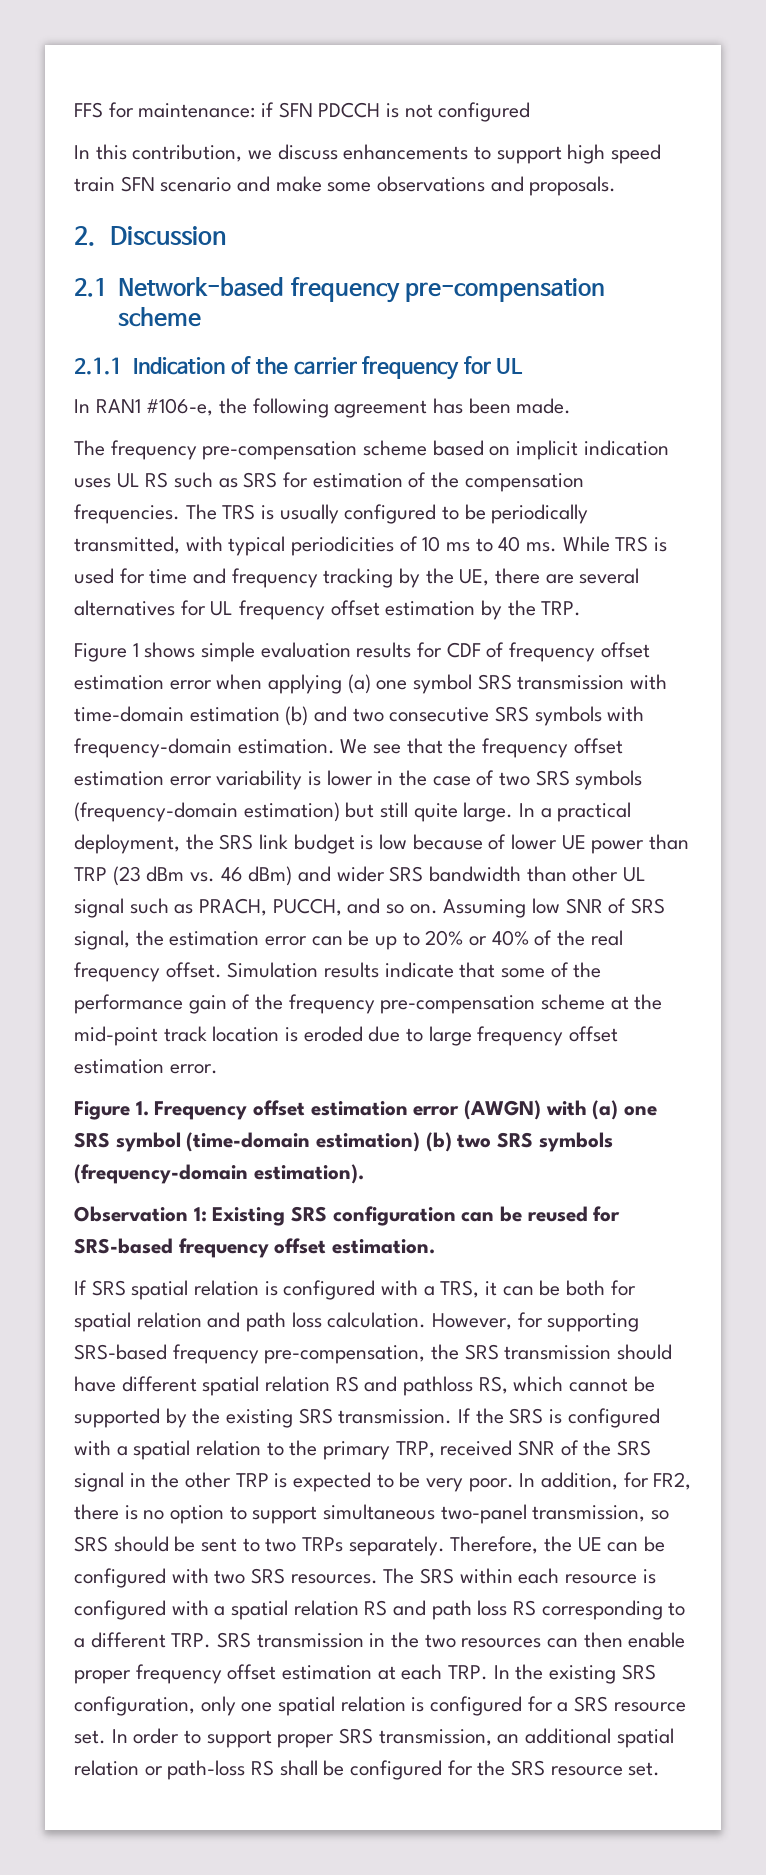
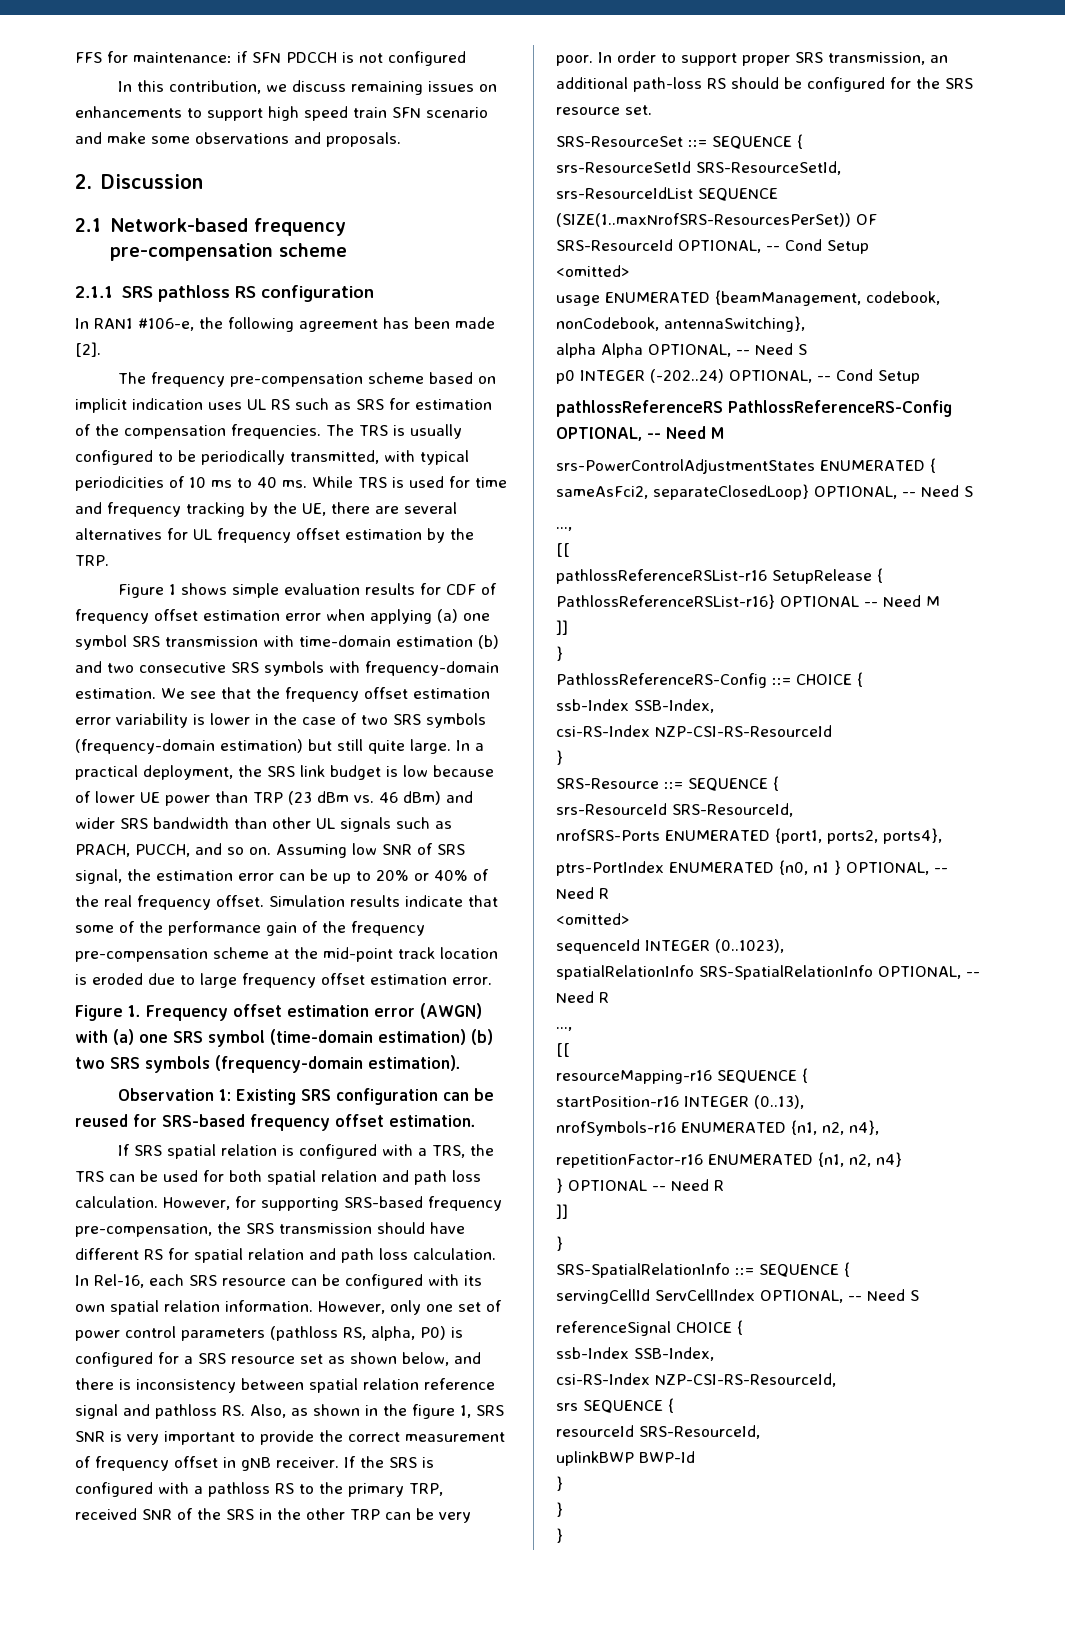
- In this contribution, we discuss enhancements to support high speed train SFN scenario and make some observations and proposals.
+ In this contribution, we discuss remaining issues on enhancements to support high speed train SFN scenario and make some observations and proposals.
- 2.1.1 Indication of the carrier frequency for UL
+ 2.1.1 SRS pathloss RS configuration
- In RAN1 #106-e, the following agreement has been made.
+ In RAN1 #106-e, the following agreement has been made [2].
- In a practical deployment, the SRS link budget is low because of lower UE power than TRP (23 dBm vs. 46 dBm) and wider SRS bandwidth than other UL signal such as PRACH, PUCCH, and so on.
+ In a practical deployment, the SRS link budget is low because of lower UE power than TRP (23 dBm vs. 46 dBm) and wider SRS bandwidth than other UL signals such as PRACH, PUCCH, and so on.
- If SRS spatial relation is configured with a TRS, it can be both for spatial relation and path loss calculation.
+ If SRS spatial relation is configured with a TRS, the TRS can be used for both spatial relation and path loss calculation.
- However, for supporting SRS-based frequency pre-compensation, the SRS transmission should have different spatial relation RS and pathloss RS, which cannot be supported by the existing SRS transmission.
+ However, for supporting SRS-based frequency pre-compensation, the SRS transmission should have different RS for spatial relation and path loss calculation. In Rel-16, each SRS resource can be configured with its own spatial relation information. However, only one set of power control parameters (pathloss RS, alpha, P0) is configured for a SRS resource set as shown below, and there is inconsistency between spatial relation reference signal and pathloss RS. Also, as shown in the figure 1, SRS SNR is very important to provide the correct measurement of frequency offset in gNB receiver.
- If the SRS is configured with a spatial relation to the primary TRP, received SNR of the SRS signal in the other TRP is expected to be very poor.
+ If the SRS is configured with a pathloss RS to the primary TRP, received SNR of the SRS in the other TRP can be very poor.
- In addition, for FR2, there is no option to support simultaneous two-panel transmission, so SRS should be sent to two TRPs separately. Therefore, the UE can be configured with two SRS resources. The SRS within each resource is configured with a spatial relation RS and path loss RS corresponding to a different TRP. SRS transmission in the two resources can then enable proper frequency offset estimation at each TRP. In the existing SRS configuration, only one spatial relation is configured for a SRS resource set. In order to support proper SRS transmission, an additional spatial relation or path-loss RS shall be configured for the SRS resource set.
+ In order to support proper SRS transmission, an additional path-loss RS should be configured for the SRS resource set.
+ SRS-ResourceSet ::= SEQUENCE {
+ srs-ResourceSetId SRS-ResourceSetId,
+ srs-ResourceIdList SEQUENCE (SIZE(1..maxNrofSRS-ResourcesPerSet)) OF SRS-ResourceId OPTIONAL, -- Cond Setup
+ <omitted>
+ usage ENUMERATED {beamManagement, codebook, nonCodebook, antennaSwitching},
+ alpha Alpha OPTIONAL, -- Need S
+ p0 INTEGER (-202..24) OPTIONAL, -- Cond Setup
+ pathlossReferenceRS PathlossReferenceRS-Config OPTIONAL, -- Need M
+ srs-PowerControlAdjustmentStates ENUMERATED { sameAsFci2, separateClosedLoop} OPTIONAL, -- Need S
+ ...,
+ [[
+ pathlossReferenceRSList-r16 SetupRelease { PathlossReferenceRSList-r16} OPTIONAL -- Need M
+ ]]
+ }
+ PathlossReferenceRS-Config ::= CHOICE {
+ ssb-Index SSB-Index,
+ csi-RS-Index NZP-CSI-RS-ResourceId
+ }
+ SRS-Resource ::= SEQUENCE {
+ srs-ResourceId SRS-ResourceId,
+ nrofSRS-Ports ENUMERATED {port1, ports2, ports4},
+ ptrs-PortIndex ENUMERATED {n0, n1 } OPTIONAL, -- Need R
+ <omitted>
+ sequenceId INTEGER (0..1023),
+ spatialRelationInfo SRS-SpatialRelationInfo OPTIONAL, -- Need R
+ ...,
+ [[
+ resourceMapping-r16 SEQUENCE {
+ startPosition-r16 INTEGER (0..13),
+ nrofSymbols-r16 ENUMERATED {n1, n2, n4},
+ repetitionFactor-r16 ENUMERATED {n1, n2, n4}
+ } OPTIONAL -- Need R
+ ]]
+ }
+ SRS-SpatialRelationInfo ::= SEQUENCE {
+ servingCellId ServCellIndex OPTIONAL, -- Need S
+ referenceSignal CHOICE {
+ ssb-Index SSB-Index,
+ csi-RS-Index NZP-CSI-RS-ResourceId,
+ srs SEQUENCE {
+ resourceId SRS-ResourceId,
+ uplinkBWP BWP-Id
+ }
+ }
+ }

